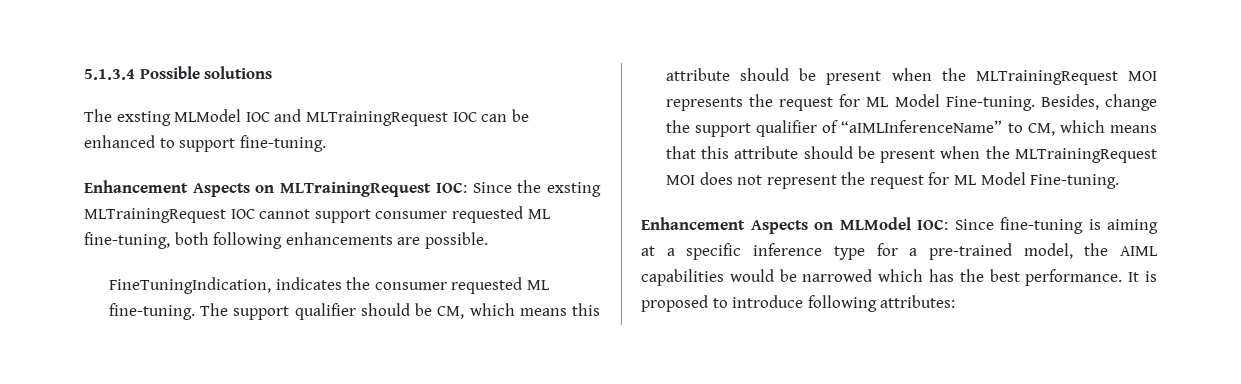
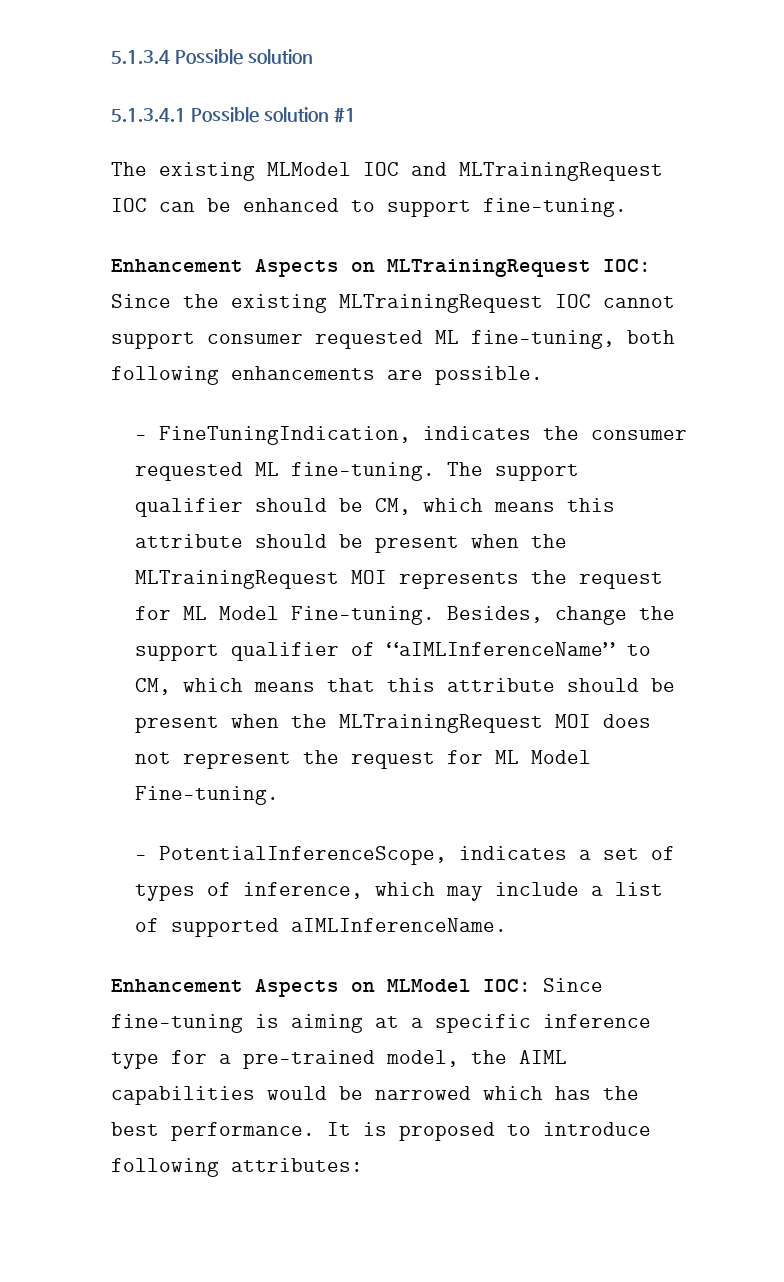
- 5.1.3.4 Possible solutions
- The exsting MLModel IOC and MLTrainingRequest IOC can be enhanced to support fine-tuning.
+ 5.1.3.4 Possible solution
+ 5.1.3.4.1 Possible solution #1
+ The existing MLModel IOC and MLTrainingRequest IOC can be enhanced to support fine-tuning.
- Enhancement Aspects on MLTrainingRequest IOC: Since the exsting MLTrainingRequest IOC cannot support consumer requested ML fine-tuning, both following enhancements are possible.
+ Enhancement Aspects on MLTrainingRequest IOC: Since the existing MLTrainingRequest IOC cannot support consumer requested ML fine-tuning, both following enhancements are possible.
- FineTuningIndication, indicates the consumer requested ML fine-tuning.
+ - FineTuningIndication, indicates the consumer requested ML fine-tuning.
+ - PotentialInferenceScope, indicates a set of types of inference, which may include a list of supported aIMLInferenceName.

